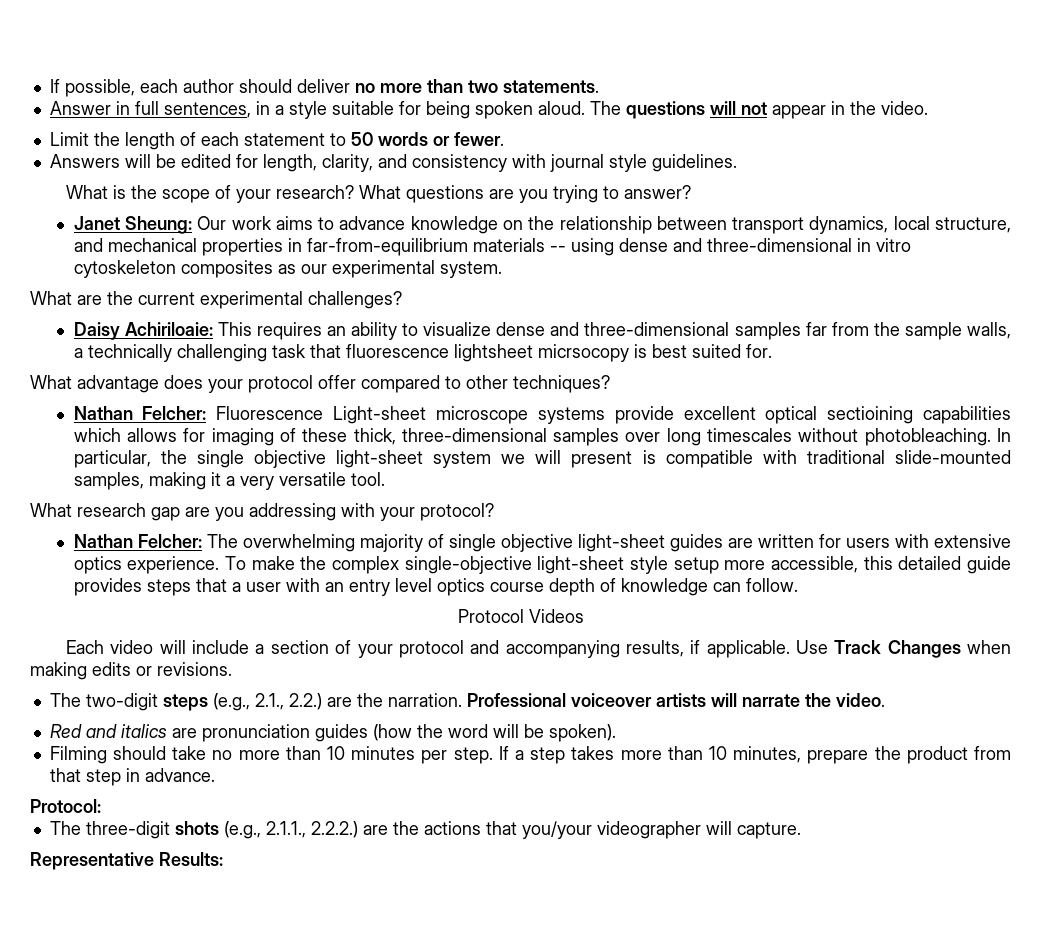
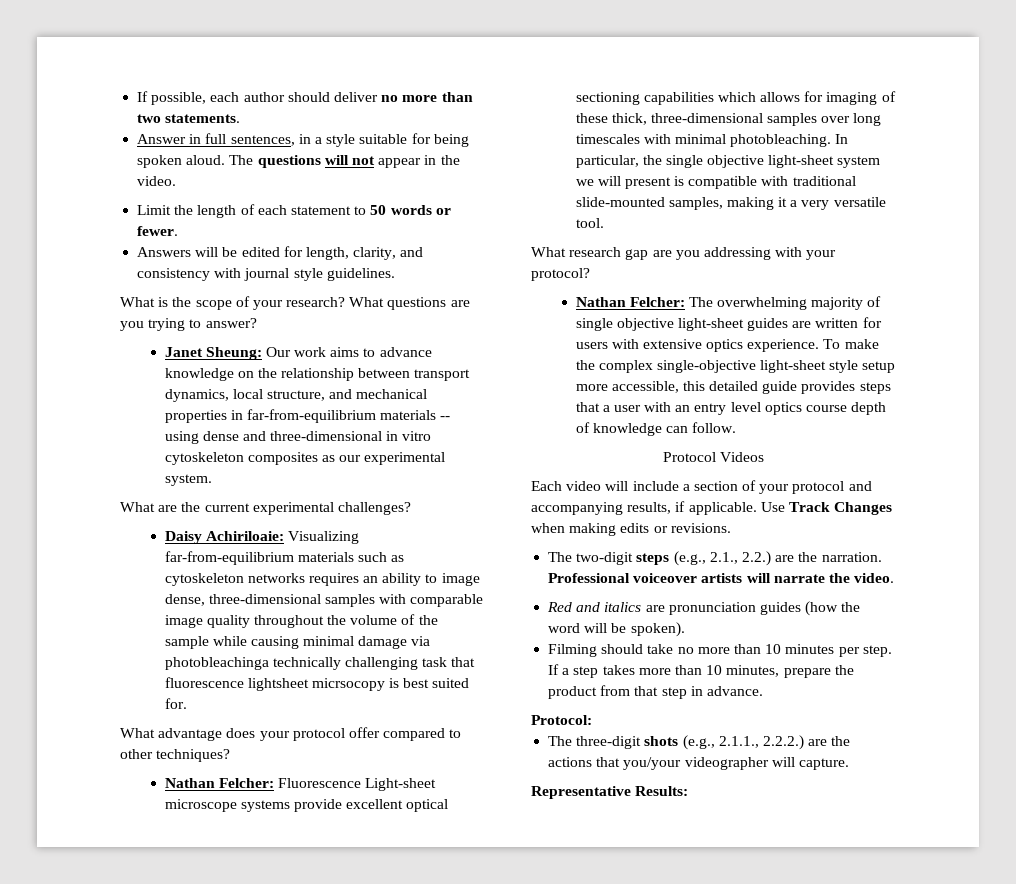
- Daisy Achiriloaie: This requires an ability to visualize dense and three-dimensional samples far from the sample walls, a technically challenging task that fluorescence lightsheet micrsocopy is best suited for.
+ Daisy Achiriloaie: Visualizing far-from-equilibrium materials such as cytoskeleton networks requires an ability to image dense, three-dimensional samples with comparable image quality throughout the volume of the sample while causing minimal damage via photobleachinga technically challenging task that fluorescence lightsheet micrsocopy is best suited for.
- Nathan Felcher: Fluorescence Light-sheet microscope systems provide excellent optical sectioining capabilities which allows for imaging of these thick, three-dimensional samples over long timescales without photobleaching.
+ Nathan Felcher: Fluorescence Light-sheet microscope systems provide excellent optical sectioning capabilities which allows for imaging of these thick, three-dimensional samples over long timescales with minimal photobleaching.

